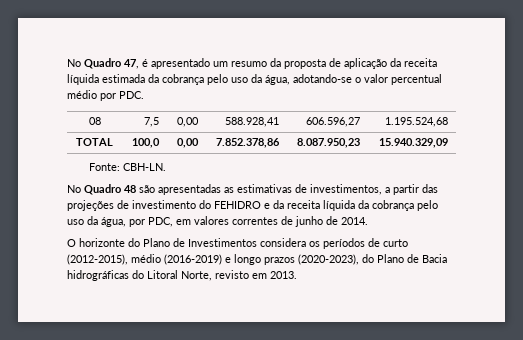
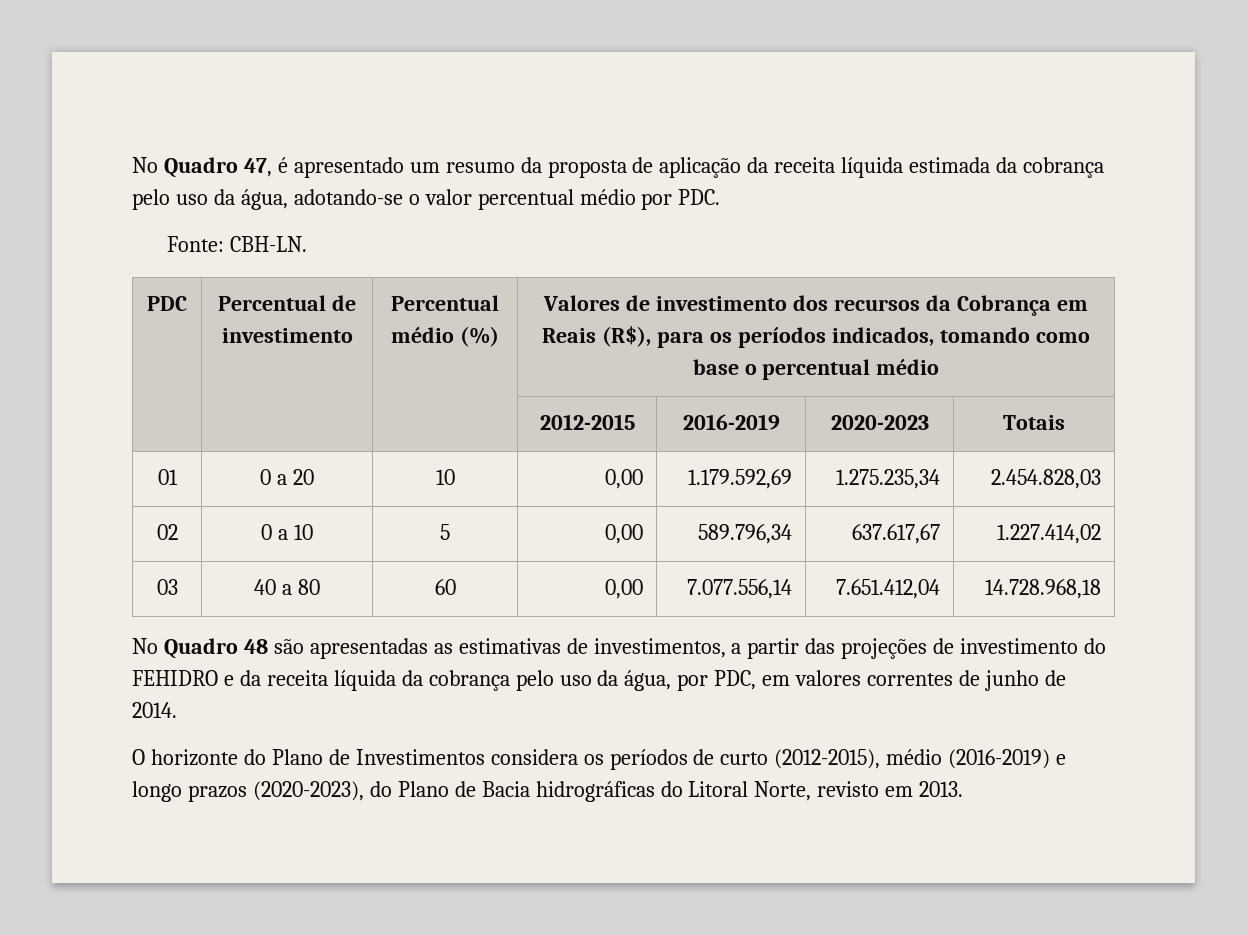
- 08 | 7,5 | 0,00 | 588.928,41 | 606.596,27 | 1.195.524,68
- TOTAL | 100,0 | 0,00 | 7.852.378,86 | 8.087.950,23 | 15.940.329,09
  Fonte: CBH-LN.
+ PDC | Percentual de investimento | Percentual médio (%) | Valores de investimento dos recursos da Cobrança em Reais (R$), para os períodos indicados, tomando como base o percentual médio
+ | | | 2012-2015 | 2016-2019 | 2020-2023 | Totais
+ 01 | 0 a 20 | 10 | 0,00 | 1.179.592,69 | 1.275.235,34 | 2.454.828,03
+ 02 | 0 a 10 | 5 | 0,00 | 589.796,34 | 637.617,67 | 1.227.414,02
+ 03 | 40 a 80 | 60 | 0,00 | 7.077.556,14 | 7.651.412,04 | 14.728.968,18

